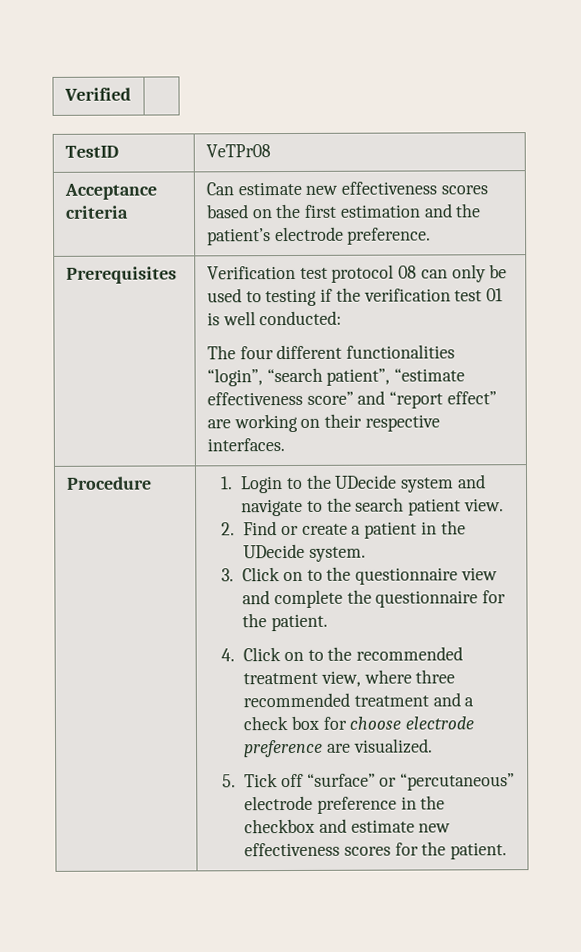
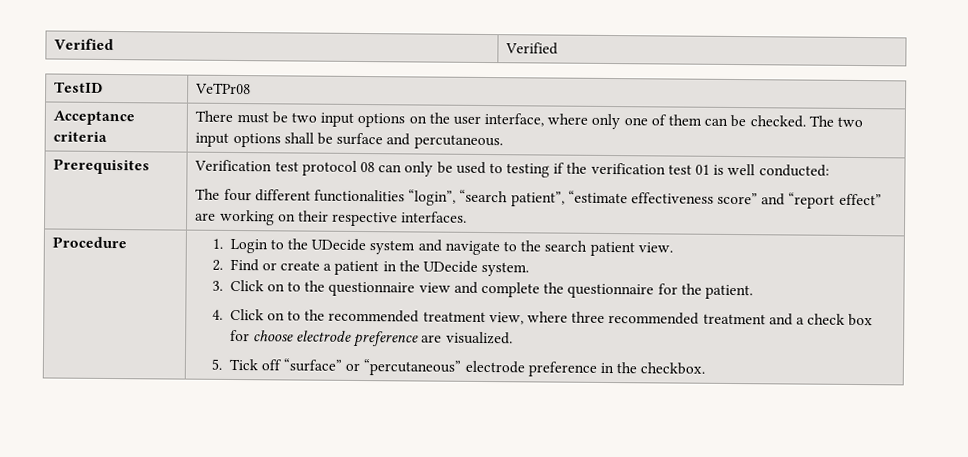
- Verified |
+ Verified | Verified
- Acceptance criteria | Can estimate new effectiveness scores based on the first estimation and the patient’s electrode preference.
+ Acceptance criteria | There must be two input options on the user interface, where only one of them can be checked. The two input options shall be surface and percutaneous.
- 5. Tick off “surface” or “percutaneous” electrode preference in the checkbox and estimate new effectiveness scores for the patient.
+ 5. Tick off “surface” or “percutaneous” electrode preference in the checkbox.

